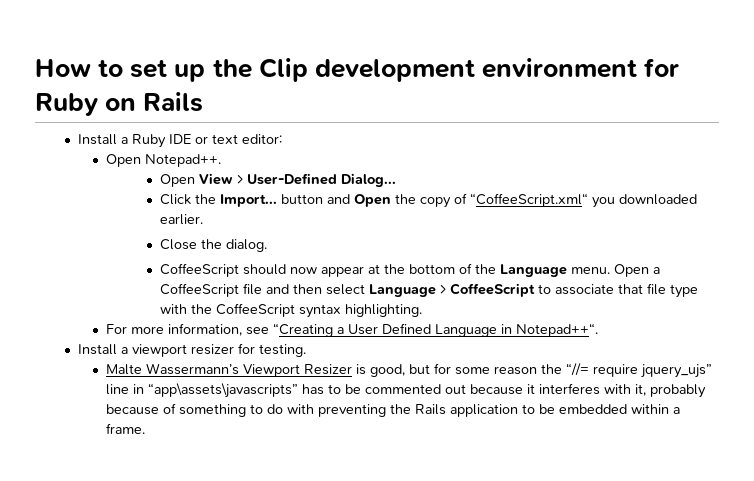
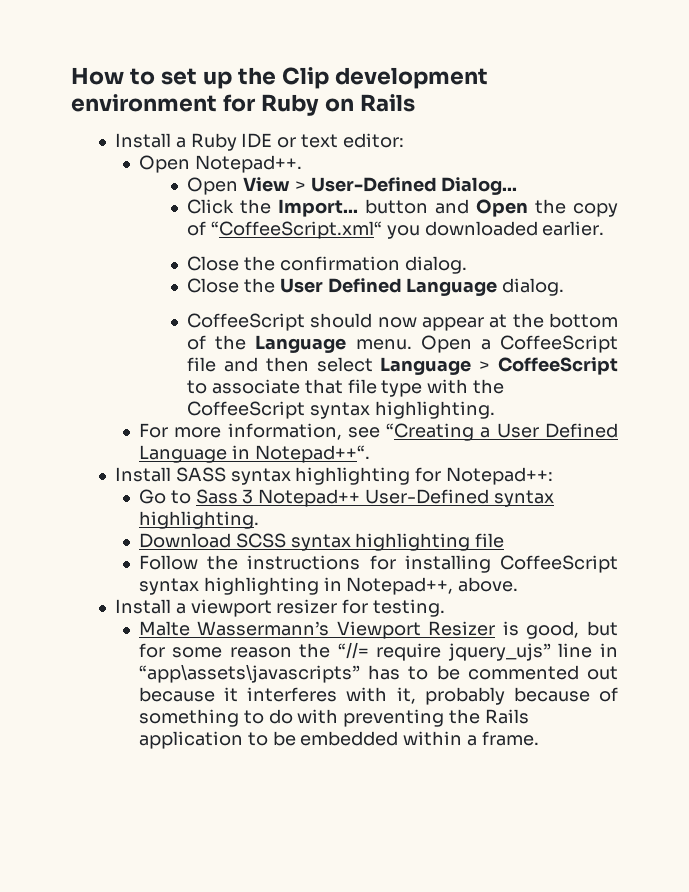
- Close the dialog.
+ Close the confirmation dialog.
+ Close the User Defined Language dialog.
+ Install SASS syntax highlighting for Notepad++:
+ Go to Sass 3 Notepad++ User-Defined syntax highlighting.
+ Download SCSS syntax highlighting file
+ Follow the instructions for installing CoffeeScript syntax highlighting in Notepad++, above.

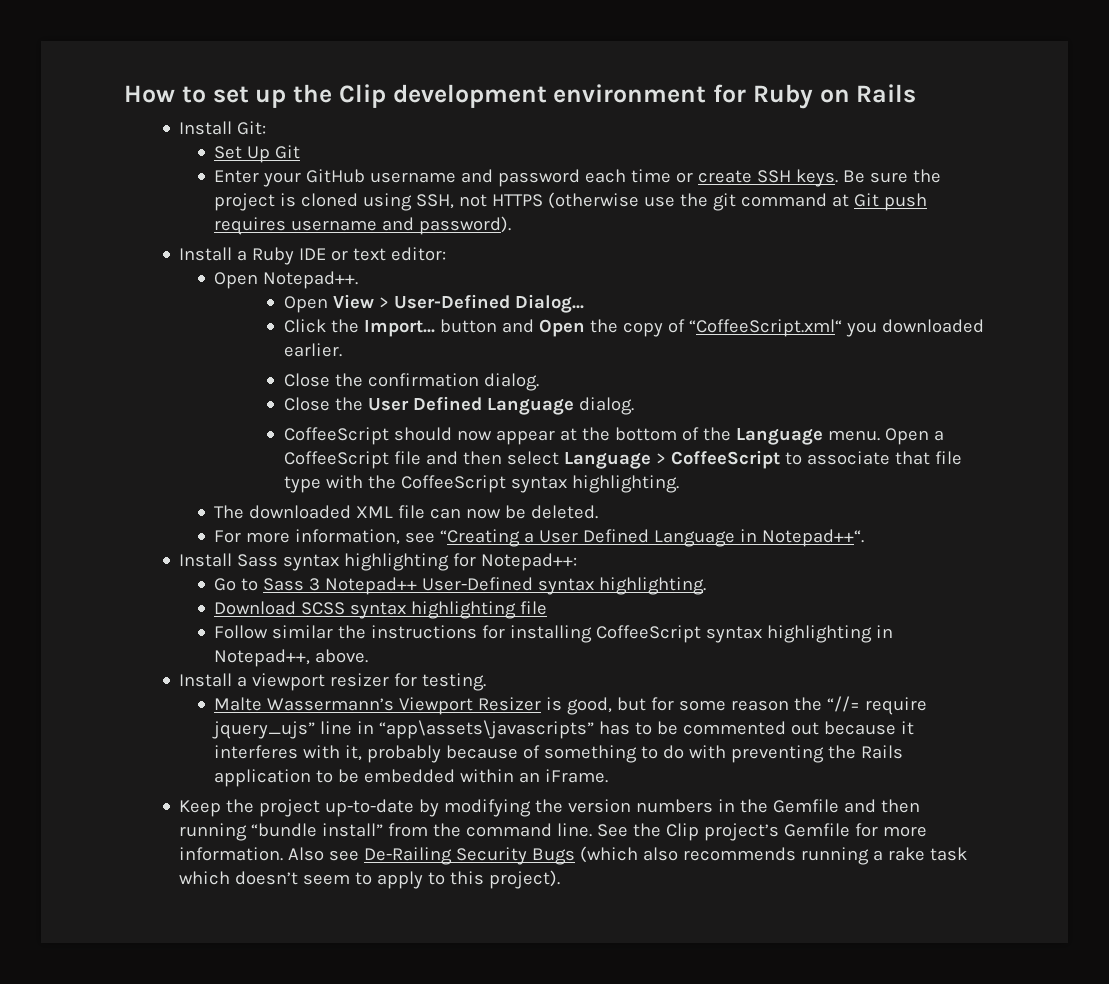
+ Install Git:
+ Set Up Git
+ Enter your GitHub username and password each time or create SSH keys. Be sure the project is cloned using SSH, not HTTPS (otherwise use the git command at Git push requires username and password).
+ The downloaded XML file can now be deleted.
- Install SASS syntax highlighting for Notepad++:
+ Install Sass syntax highlighting for Notepad++:
- Follow the instructions for installing CoffeeScript syntax highlighting in Notepad++, above.
+ Follow similar the instructions for installing CoffeeScript syntax highlighting in Notepad++, above.
- Malte Wassermann’s Viewport Resizer is good, but for some reason the “//= require jquery_ujs” line in “app\assets\javascripts” has to be commented out because it interferes with it, probably because of something to do with preventing the Rails application to be embedded within a frame.
+ Malte Wassermann’s Viewport Resizer is good, but for some reason the “//= require jquery_ujs” line in “app\assets\javascripts” has to be commented out because it interferes with it, probably because of something to do with preventing the Rails application to be embedded within an iFrame.
+ Keep the project up-to-date by modifying the version numbers in the Gemfile and then running “bundle install” from the command line. See the Clip project’s Gemfile for more information. Also see De-Railing Security Bugs (which also recommends running a rake task which doesn’t seem to apply to this project).

